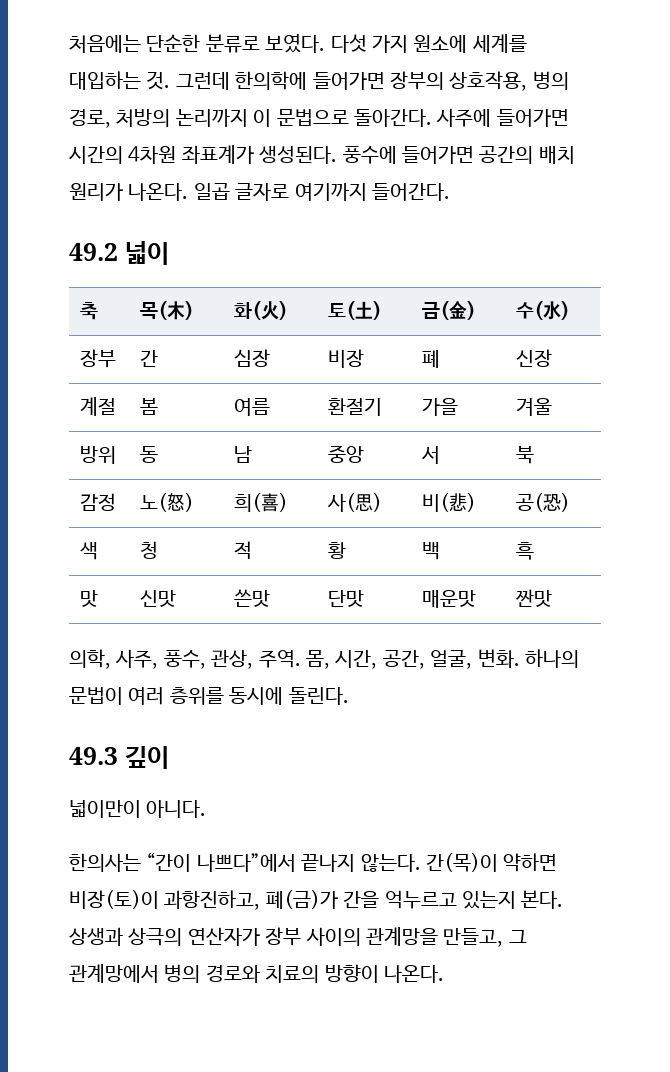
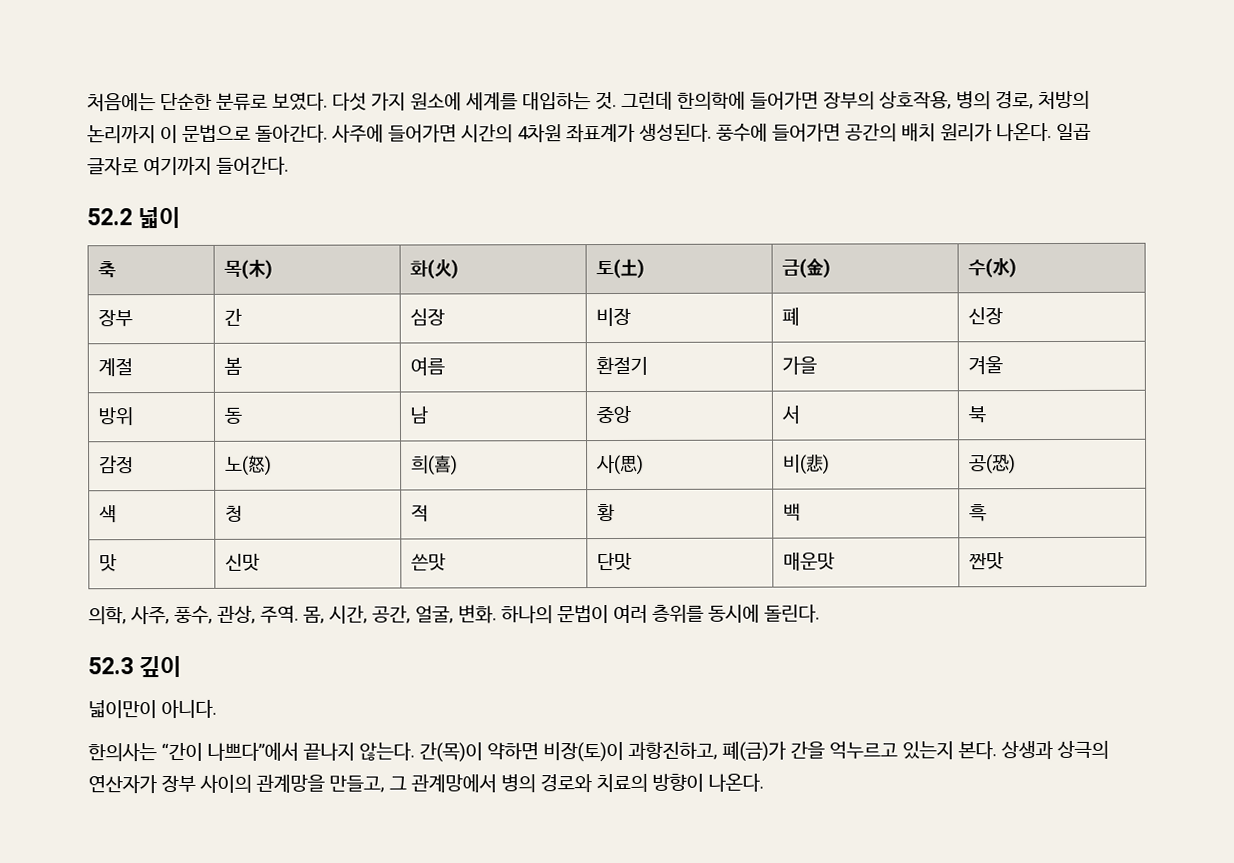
- 49.2 넓이
+ 52.2 넓이
- 49.3 깊이
+ 52.3 깊이

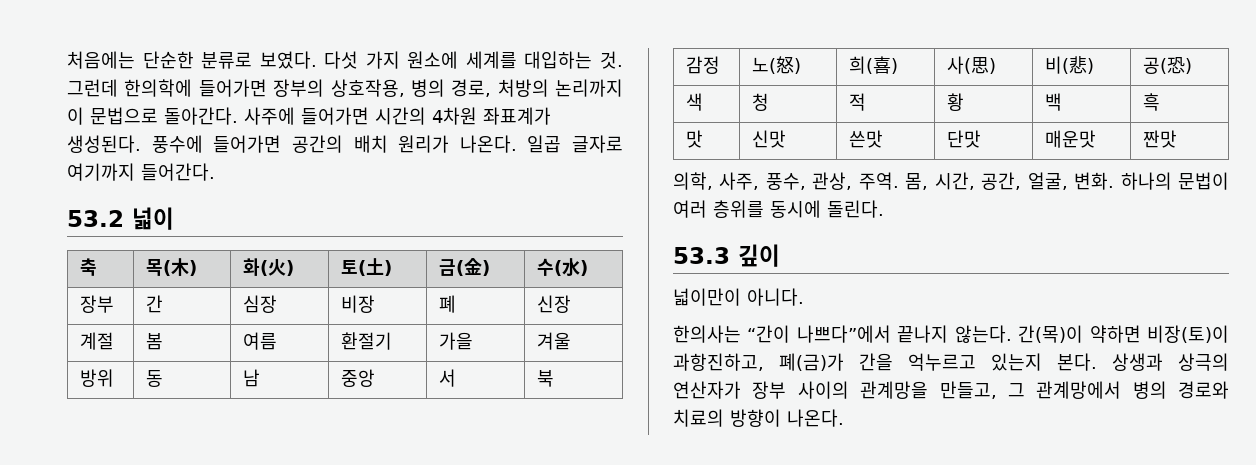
- 52.2 넓이
+ 53.2 넓이
- 52.3 깊이
+ 53.3 깊이

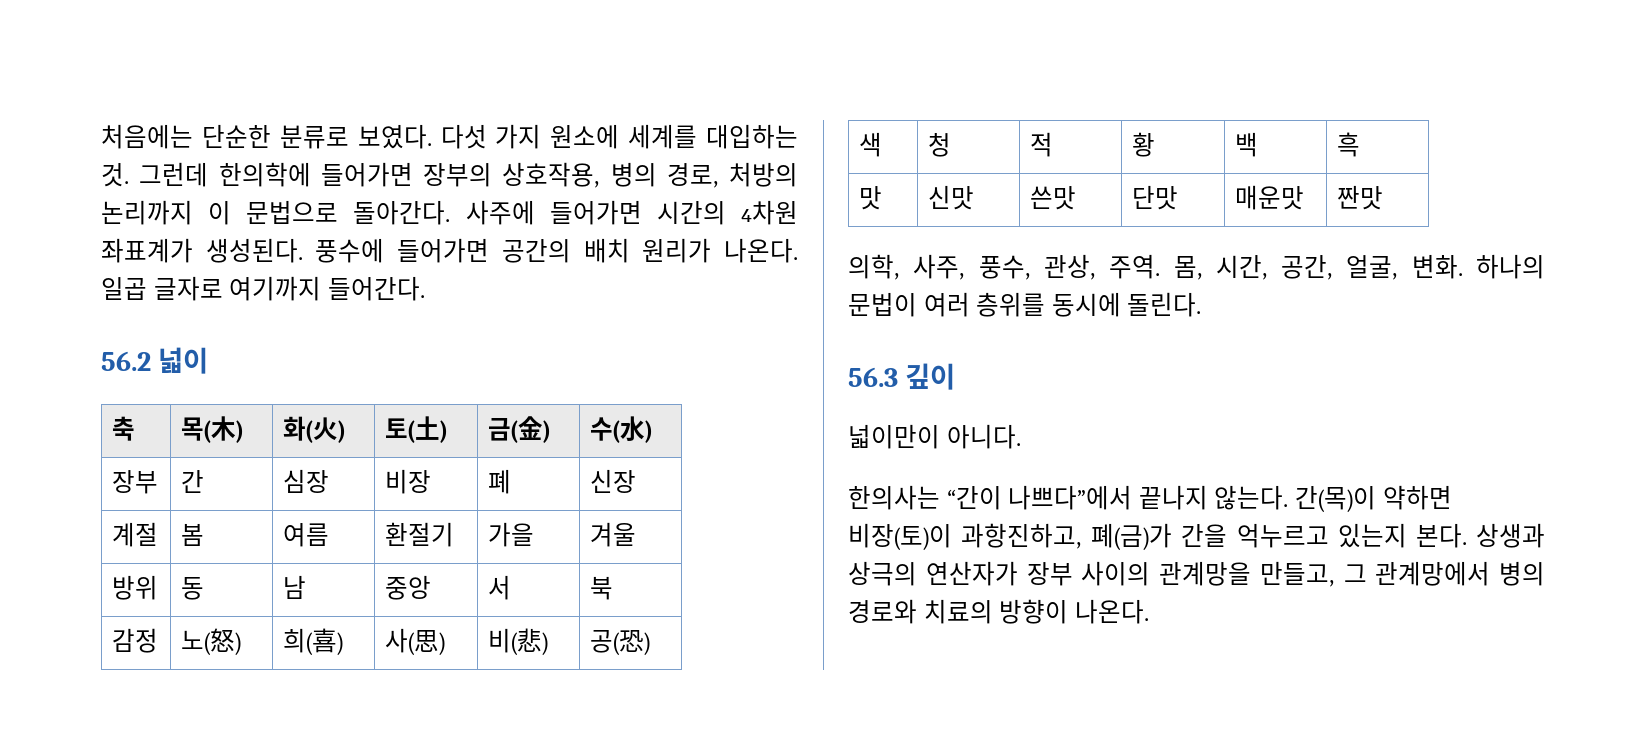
- 53.2 넓이
+ 56.2 넓이
- 53.3 깊이
+ 56.3 깊이

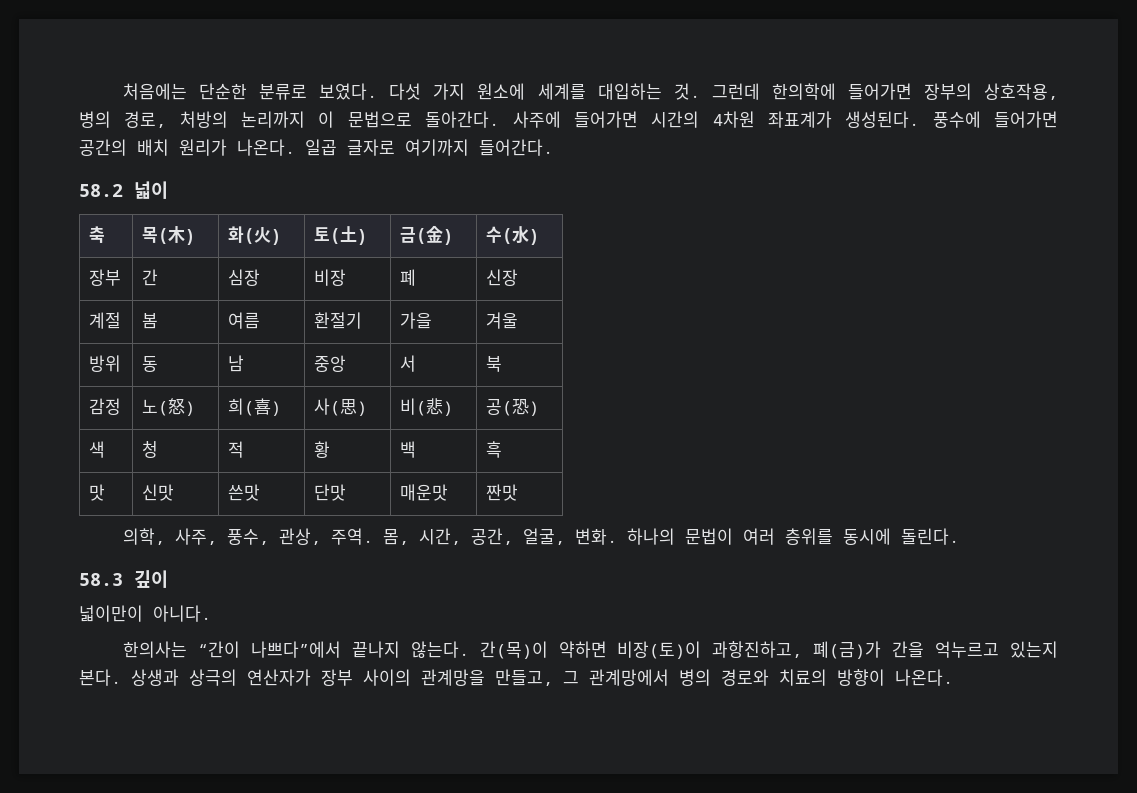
- 56.2 넓이
+ 58.2 넓이
- 56.3 깊이
+ 58.3 깊이

